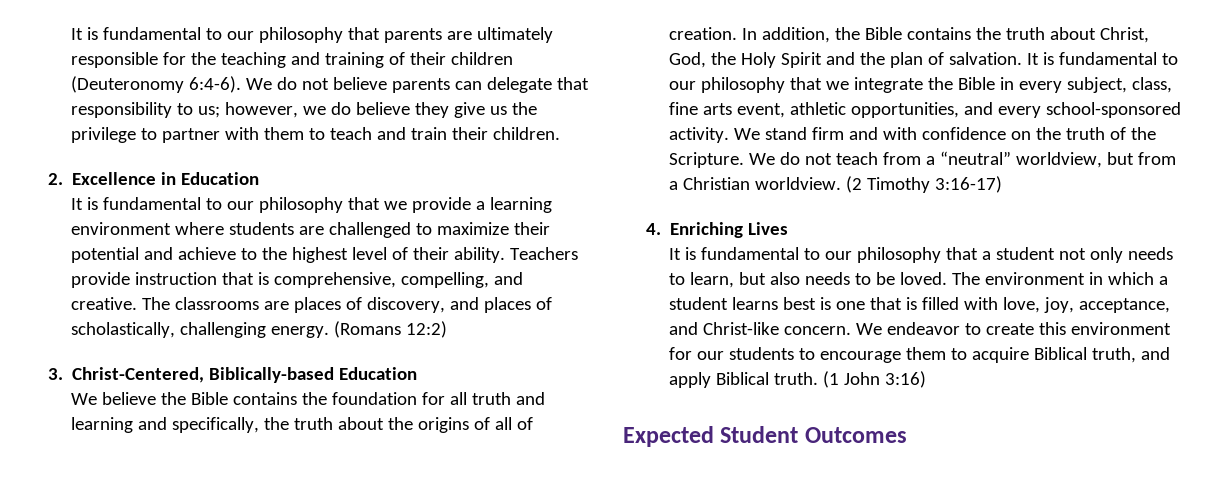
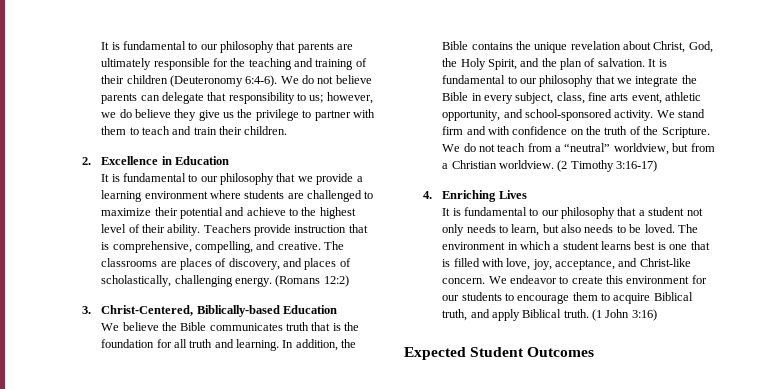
- We believe the Bible contains the foundation for all truth and learning and specifically, the truth about the origins of all of creation.
+ We believe the Bible communicates truth that is the foundation for all truth and learning.
- In addition, the Bible contains the truth about Christ, God, the Holy Spirit and the plan of salvation.
+ In addition, the Bible contains the unique revelation about Christ, God, the Holy Spirit, and the plan of salvation.
- It is fundamental to our philosophy that we integrate the Bible in every subject, class, fine arts event, athletic opportunities, and every school-sponsored activity.
+ It is fundamental to our philosophy that we integrate the Bible in every subject, class, fine arts event, athletic opportunity, and school-sponsored activity.

